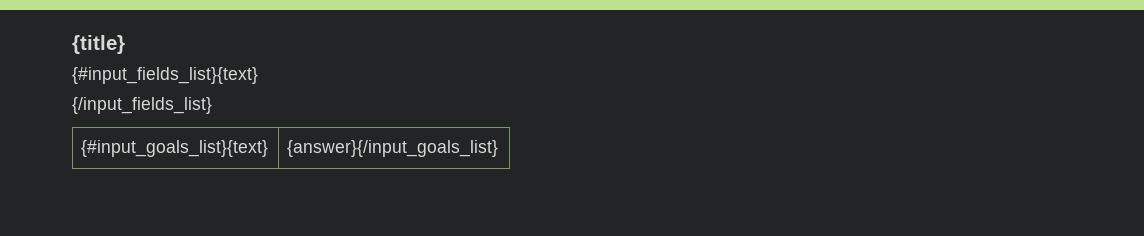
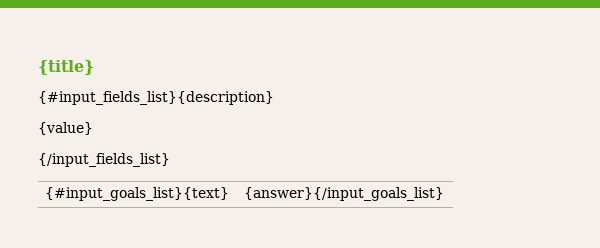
- {#input_fields_list}{text}
+ {#input_fields_list}{description}
+ {value}

